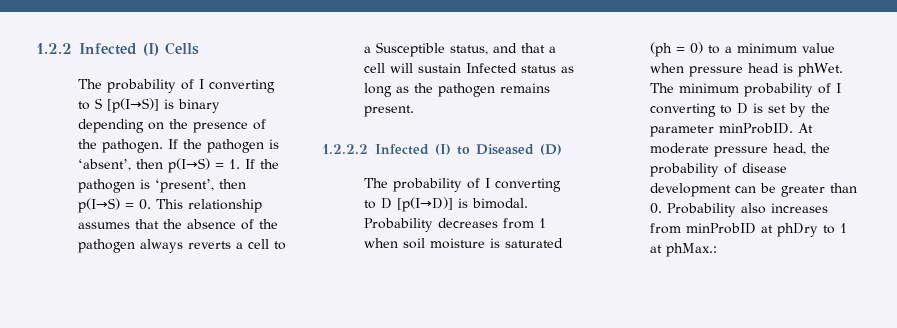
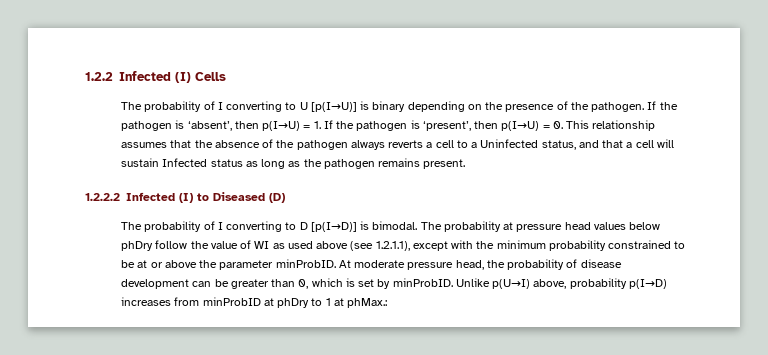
- The probability of I converting to S [p(I→S)] is binary depending on the presence of the pathogen.
+ The probability of I converting to U [p(I→U)] is binary depending on the presence of the pathogen.
- If the pathogen is ‘absent’, then p(I→S) = 1. If the pathogen is ‘present’, then p(I→S) = 0. This relationship assumes that the absence of the pathogen always reverts a cell to a Susceptible status, and that a cell will sustain Infected status as long as the pathogen remains present.
+ If the pathogen is ‘absent’, then p(I→U) = 1. If the pathogen is ‘present’, then p(I→U) = 0. This relationship assumes that the absence of the pathogen always reverts a cell to a Uninfected status, and that a cell will sustain Infected status as long as the pathogen remains present.
- Probability decreases from 1 when soil moisture is saturated (ph = 0) to a minimum value when pressure head is phWet. The minimum probability of I converting to D is set by the parameter minProbID.
+ The probability at pressure head values below phDry follow the value of WI as used above (see 1.2.1.1), except with the minimum probability constrained to be at or above the parameter minProbID.
- At moderate pressure head, the probability of disease development can be greater than 0. Probability also increases from minProbID at phDry to 1 at phMax.:
+ At moderate pressure head, the probability of disease development can be greater than 0, which is set by minProbID. Unlike p(U→I) above, probability p(I→D) increases from minProbID at phDry to 1 at phMax.:

